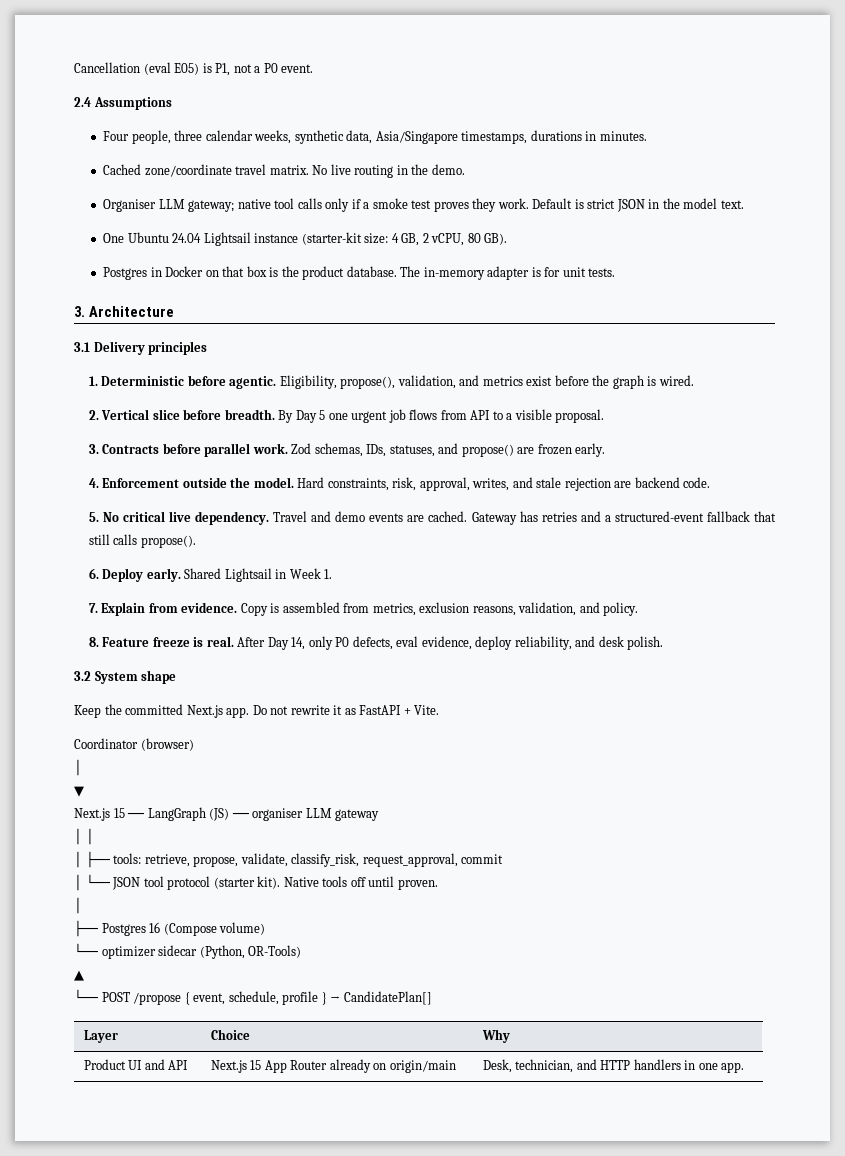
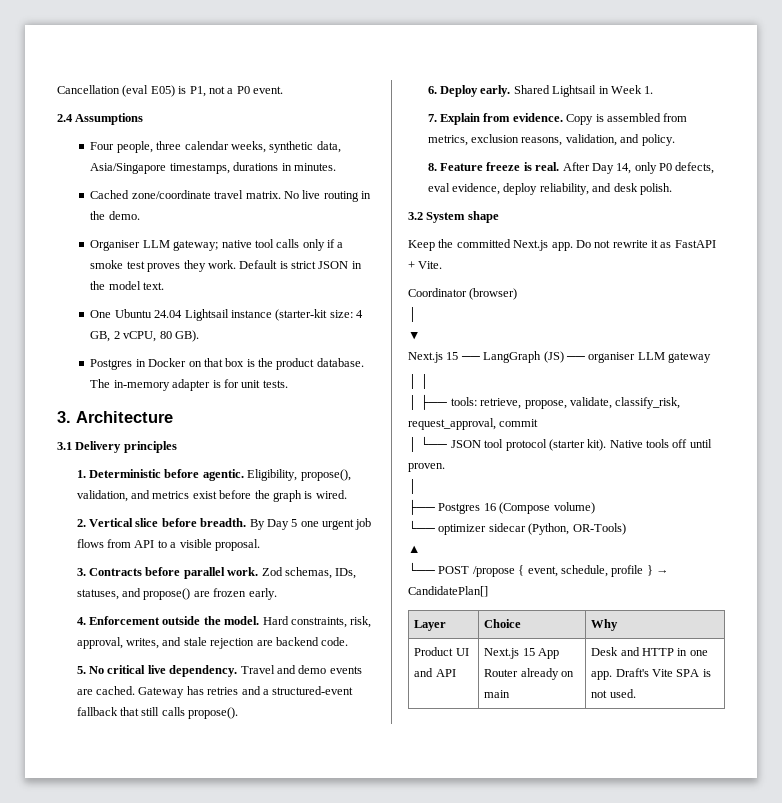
- Product UI and API | Next.js 15 App Router already on origin/main | Desk, technician, and HTTP handlers in one app.
+ Product UI and API | Next.js 15 App Router already on main | Desk and HTTP in one app. Draft's Vite SPA is not used.

